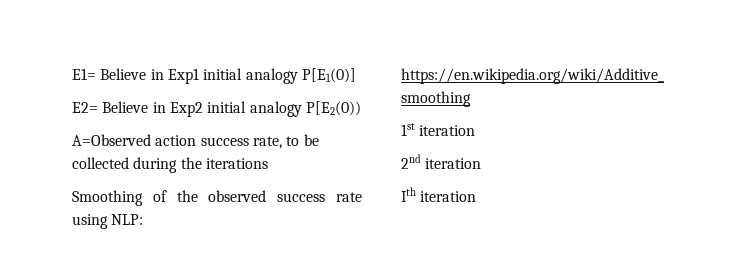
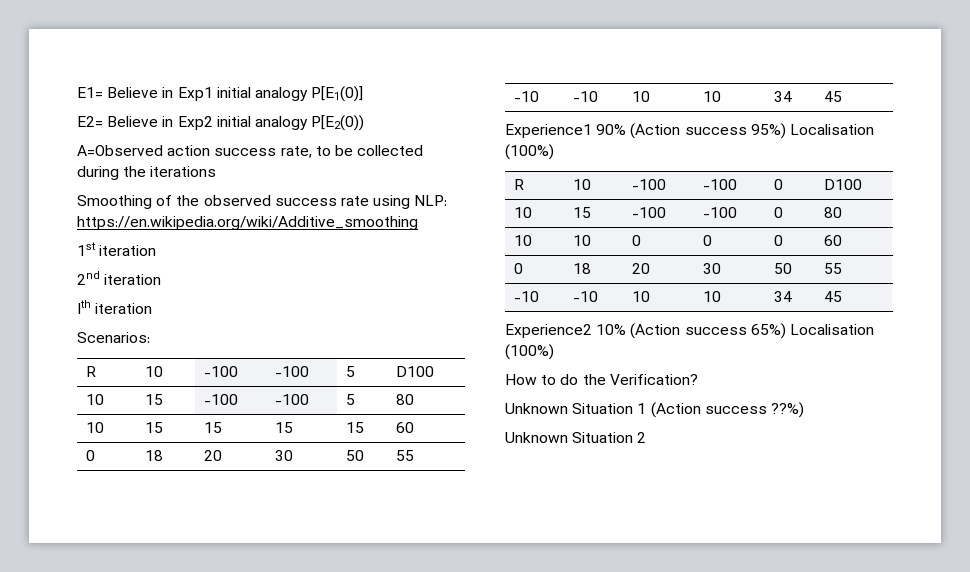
+ Scenarios:
+ R | 10 | -100 | -100 | 5 | D100
+ 10 | 15 | -100 | -100 | 5 | 80
+ 10 | 15 | 15 | 15 | 15 | 60
+ 0 | 18 | 20 | 30 | 50 | 55
+ -10 | -10 | 10 | 10 | 34 | 45
+ Experience1 90% (Action success 95%) Localisation (100%)
+ R | 10 | -100 | -100 | 0 | D100
+ 10 | 15 | -100 | -100 | 0 | 80
+ 10 | 10 | 0 | 0 | 0 | 60
+ 0 | 18 | 20 | 30 | 50 | 55
+ -10 | -10 | 10 | 10 | 34 | 45
+ Experience2 10% (Action success 65%) Localisation (100%)
+ How to do the Verification?
+ Unknown Situation 1 (Action success ??%)
+ Unknown Situation 2

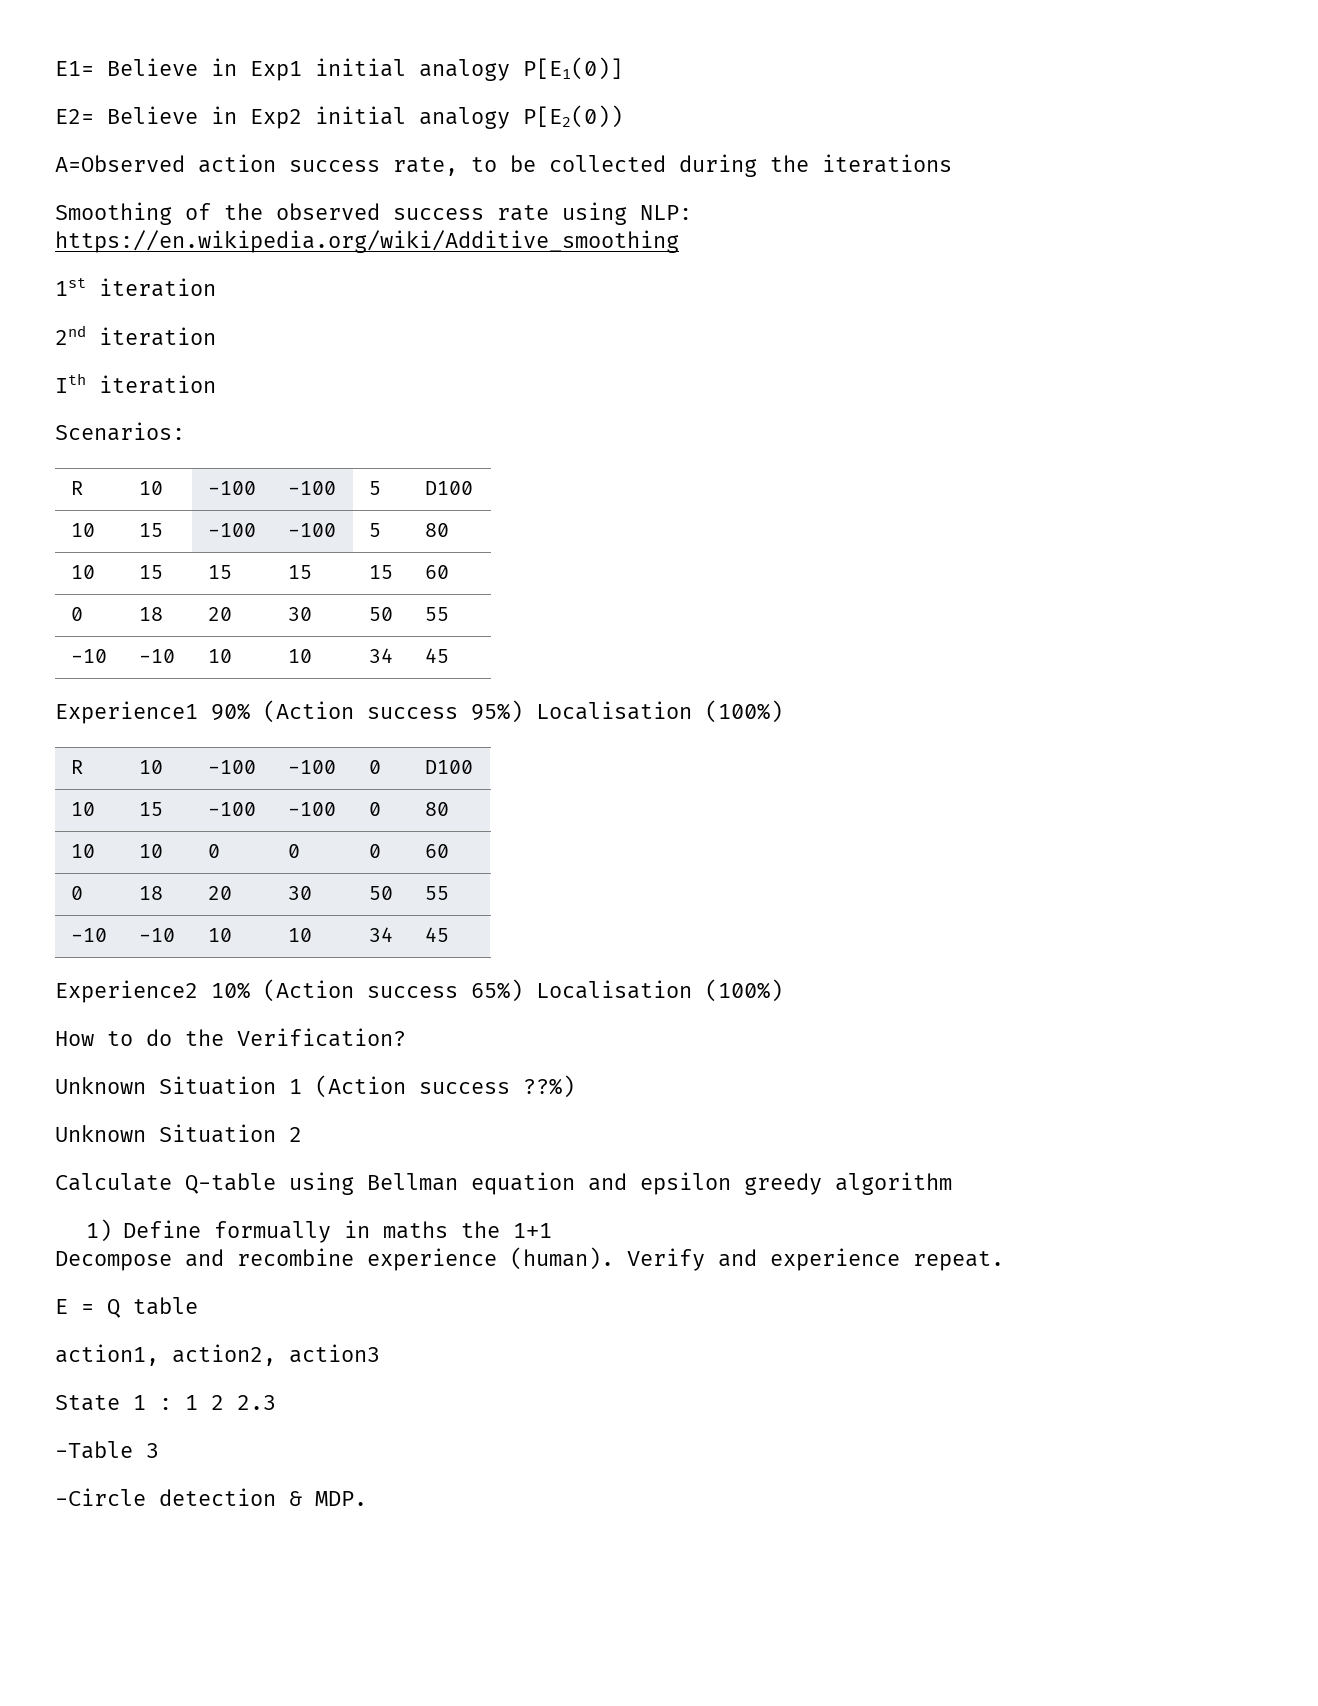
+ Calculate Q-table using Bellman equation and epsilon greedy algorithm
+ 1) Define formually in maths the 1+1
+ Decompose and recombine experience (human). Verify and experience repeat.
+ E = Q table
+ action1, action2, action3
+ State 1 : 1 2 2.3
+ -Table 3
+ -Circle detection & MDP.

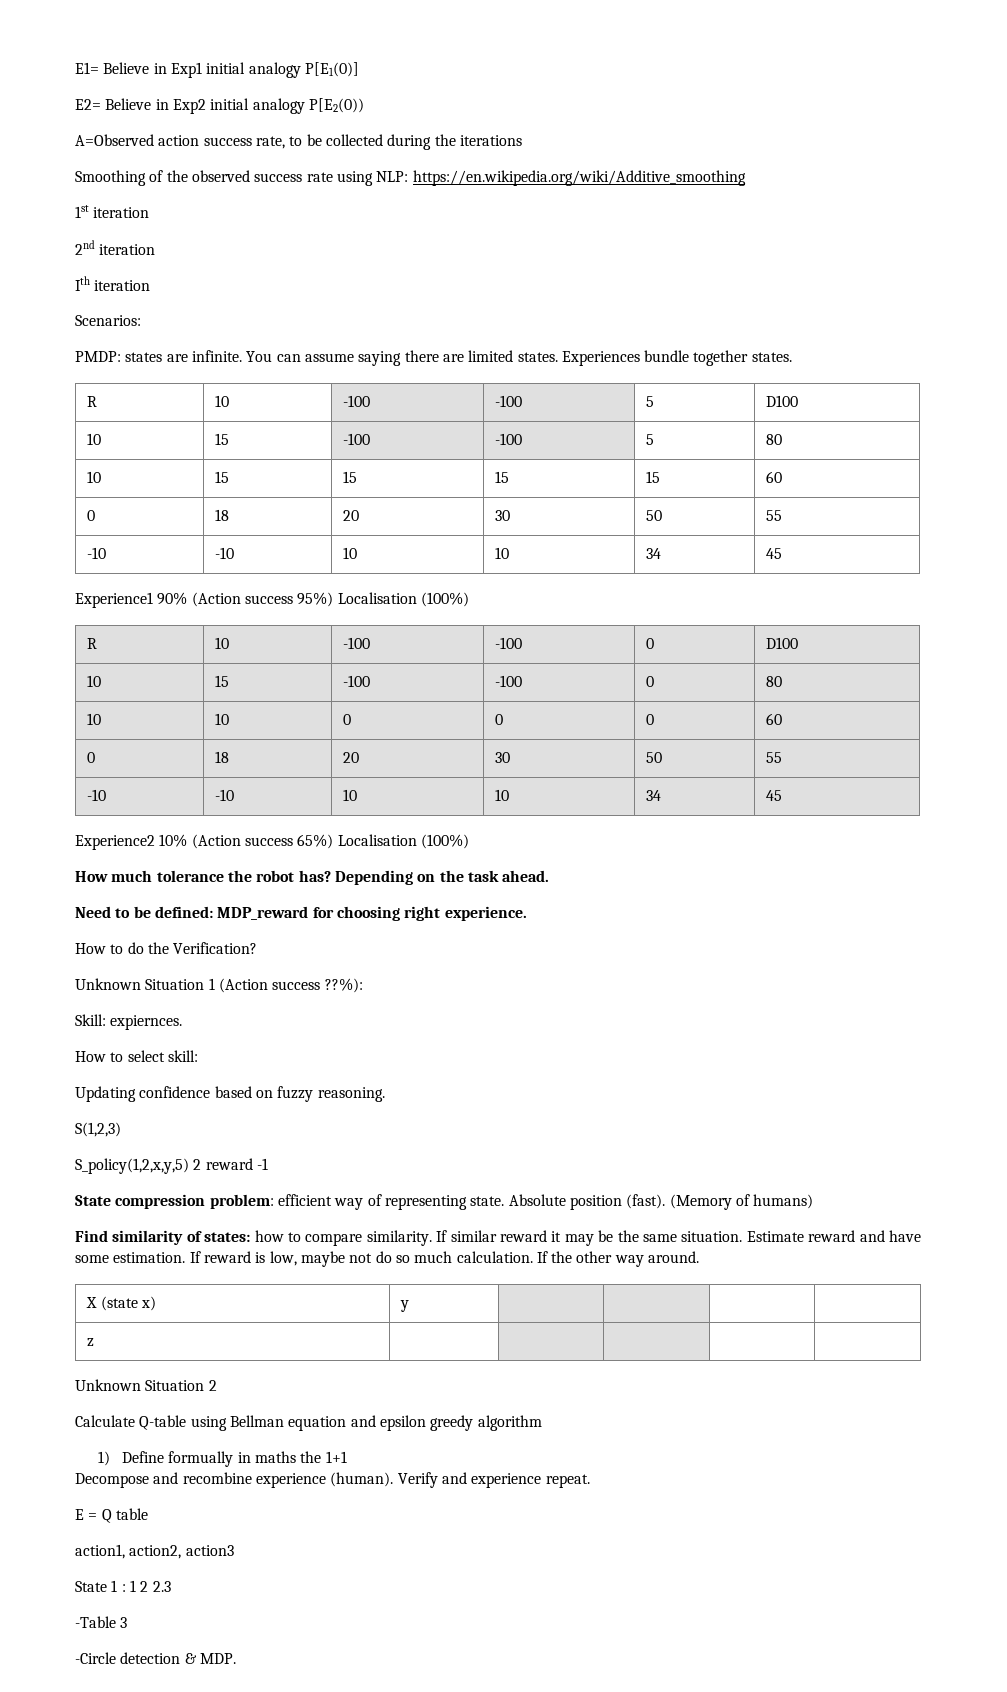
+ PMDP: states are infinite. You can assume saying there are limited states. Experiences bundle together states.
+ How much tolerance the robot has? Depending on the task ahead.
+ Need to be defined: MDP_reward for choosing right experience.
- Unknown Situation 1 (Action success ??%)
+ Unknown Situation 1 (Action success ??%):
+ Skill: expiernces.
+ How to select skill:
+ Updating confidence based on fuzzy reasoning.
+ S(1,2,3)
+ S_policy(1,2,x,y,5) 2 reward -1
+ State compression problem: efficient way of representing state. Absolute position (fast). (Memory of humans)
+ Find similarity of states: how to compare similarity. If similar reward it may be the same situation. Estimate reward and have some estimation. If reward is low, maybe not do so much calculation. If the other way around.
+ X (state x) | y | | | |
+ z | | | | |

